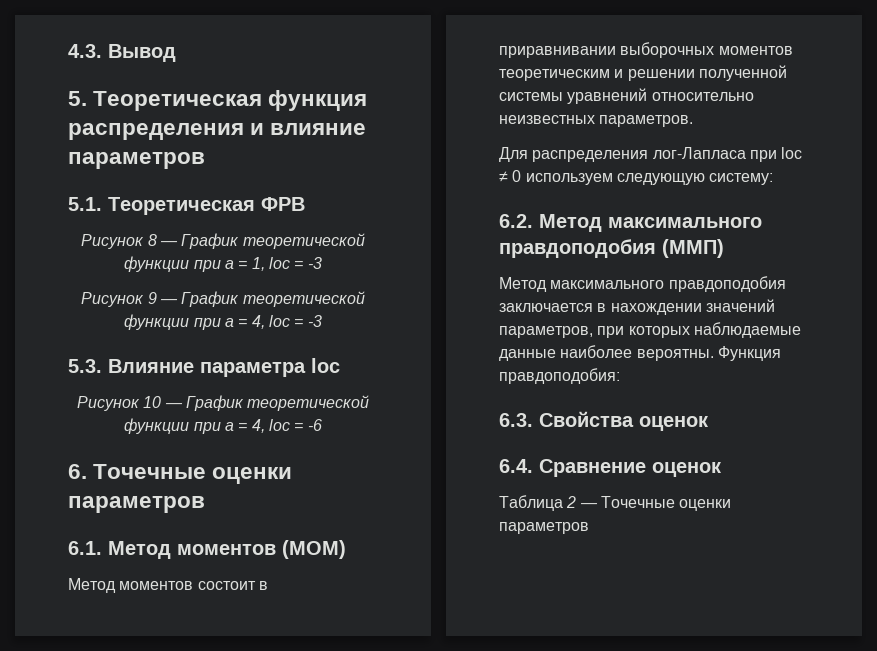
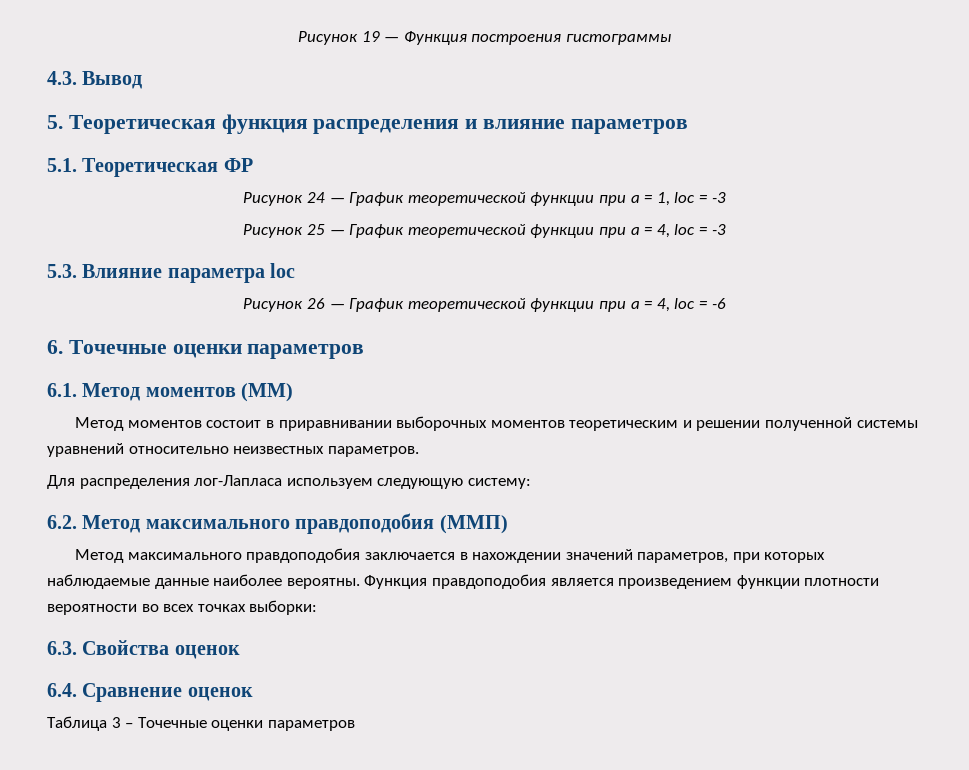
+ Рисунок 19 — Функция построения гистограммы
- 5.1. Теоретическая ФРВ
- Рисунок 8 — График теоретической функции при a = 1, loc = -3
+ 5.1. Теоретическая ФР
+ Рисунок 24 — График теоретической функции при a = 1, loc = -3
- Рисунок 9 — График теоретической функции при a = 4, loc = -3
+ Рисунок 25 — График теоретической функции при a = 4, loc = -3
- Рисунок 10 — График теоретической функции при a = 4, loc = -6
+ Рисунок 26 — График теоретической функции при a = 4, loc = -6
- 6.1. Метод моментов (МОМ)
+ 6.1. Метод моментов (ММ)
- Для распределения лог-Лапласа при loc ≠ 0 используем следующую систему:
+ Для распределения лог-Лапласа используем следующую систему:
- Функция правдоподобия:
+ Функция правдоподобия является произведением функции плотности вероятности во всех точках выборки:
- Таблица 2 — Точечные оценки параметров
+ Таблица 3 – Точечные оценки параметров

